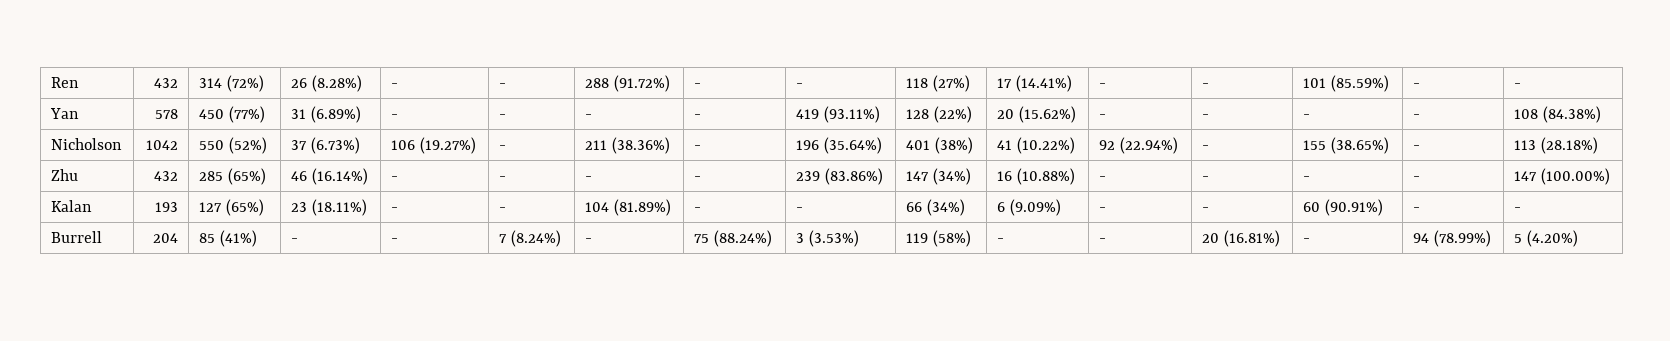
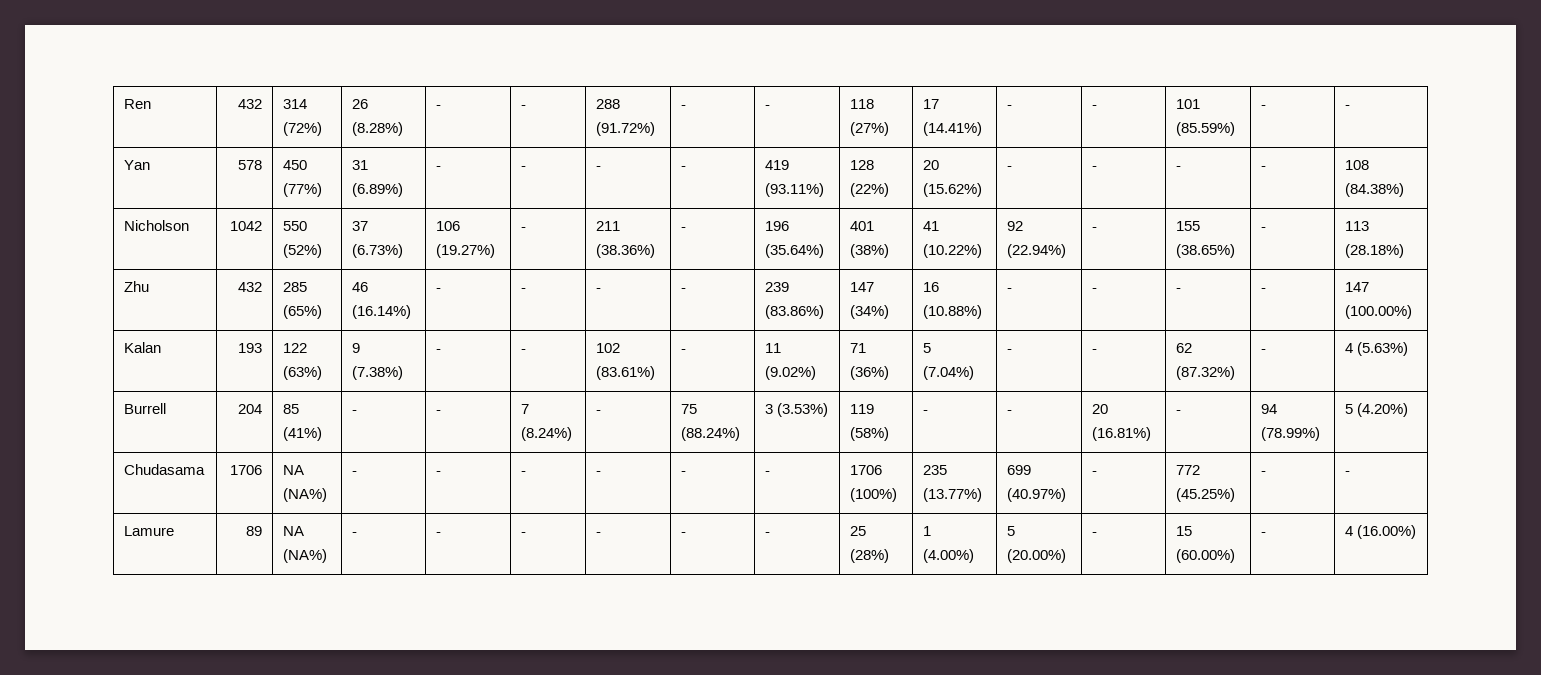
- Kalan | 193 | 127 (65%) | 23 (18.11%) | - | - | 104 (81.89%) | - | - | 66 (34%) | 6 (9.09%) | - | - | 60 (90.91%) | - | -
+ Kalan | 193 | 122 (63%) | 9 (7.38%) | - | - | 102 (83.61%) | - | 11 (9.02%) | 71 (36%) | 5 (7.04%) | - | - | 62 (87.32%) | - | 4 (5.63%)
+ Chudasama | 1706 | NA (NA%) | - | - | - | - | - | - | 1706 (100%) | 235 (13.77%) | 699 (40.97%) | - | 772 (45.25%) | - | -
+ Lamure | 89 | NA (NA%) | - | - | - | - | - | - | 25 (28%) | 1 (4.00%) | 5 (20.00%) | - | 15 (60.00%) | - | 4 (16.00%)

